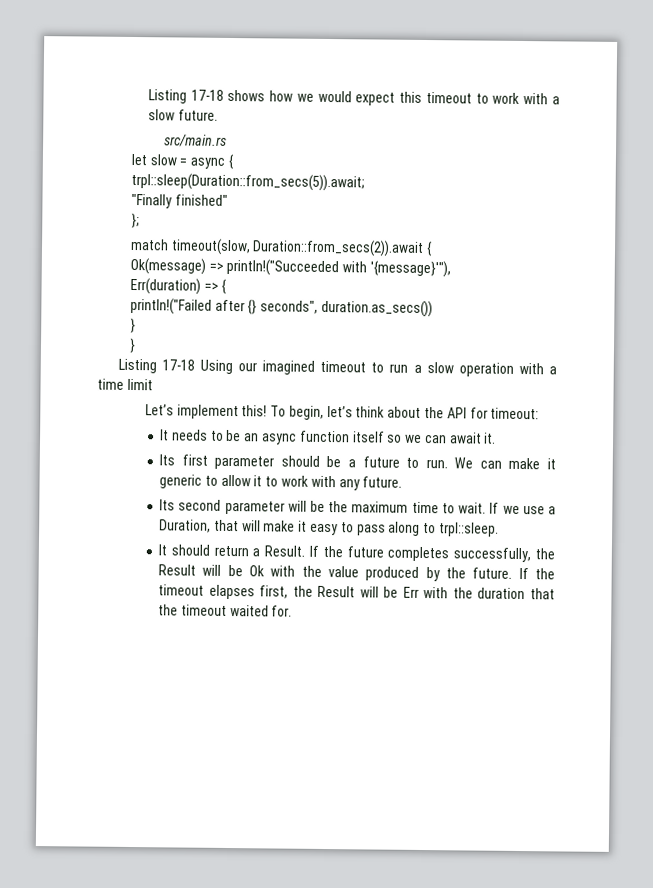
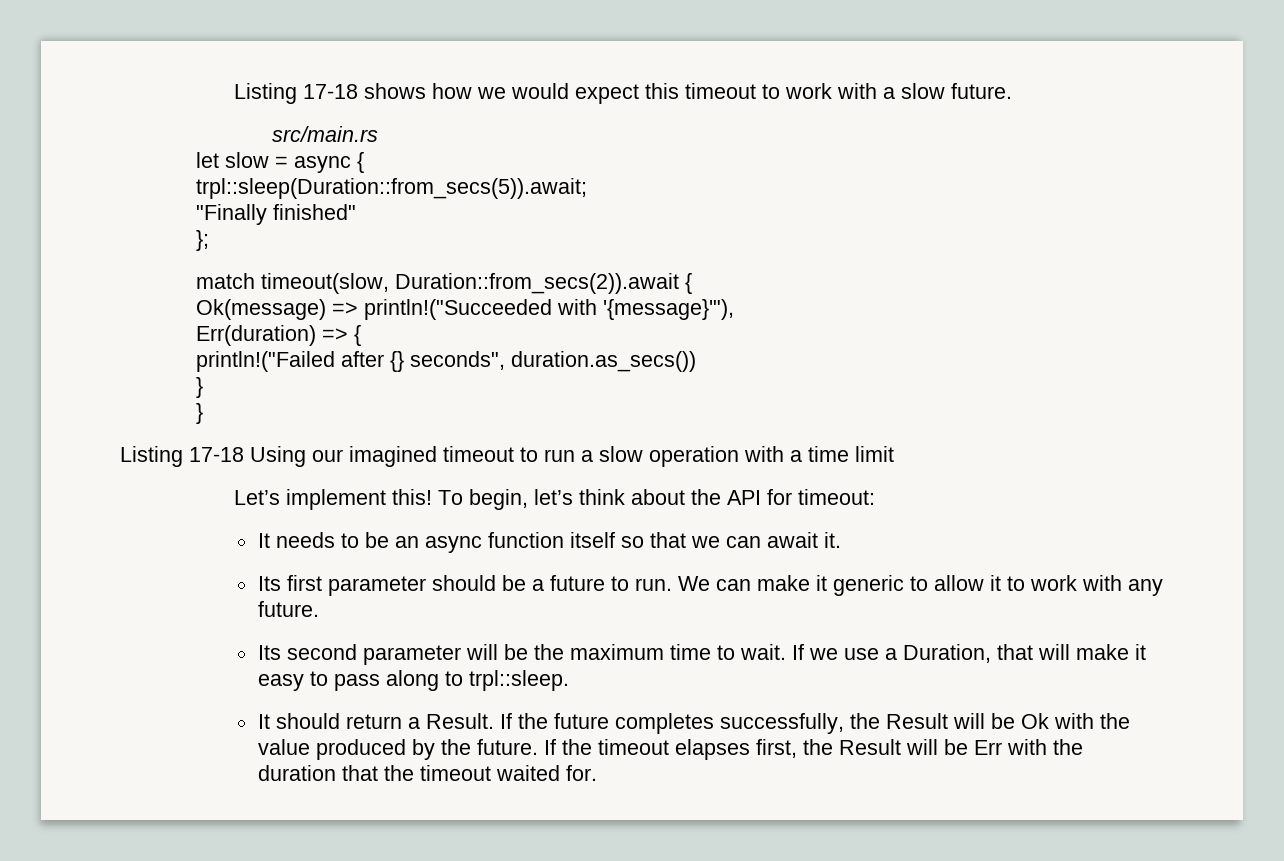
- It needs to be an async function itself so we can await it.
+ It needs to be an async function itself so that we can await it.

